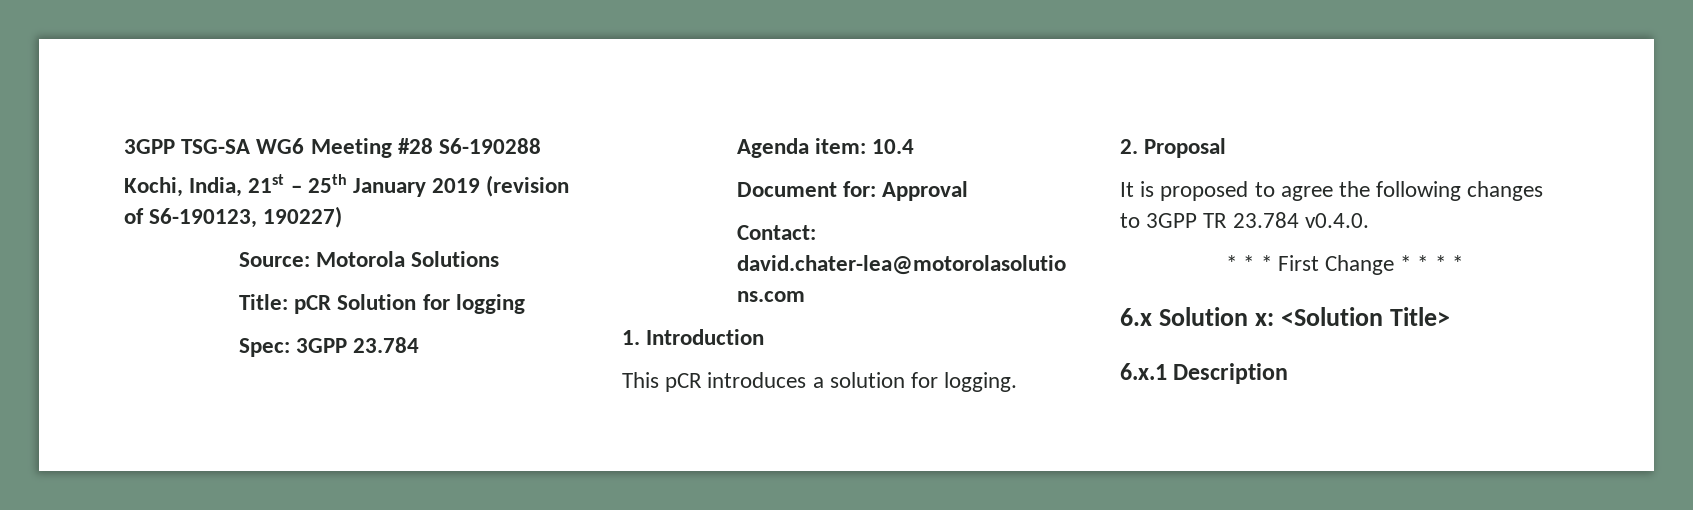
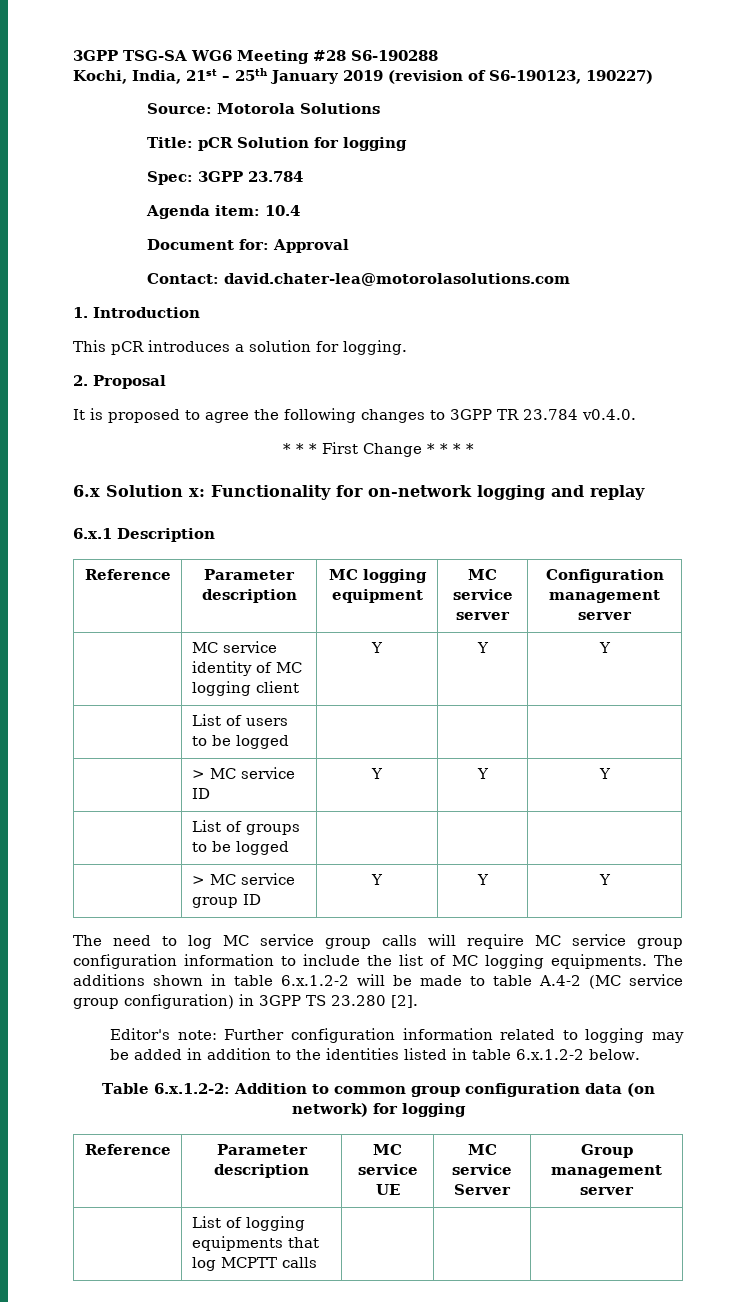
- 6.x Solution x: <Solution Title>
+ 6.x Solution x: Functionality for on-network logging and replay
  6.x.1 Description
+ Reference | Parameter description | MC logging equipment | MC service server | Configuration management server
+ | MC service identity of MC logging client | Y | Y | Y
+ | List of users to be logged | | |
+ | > MC service ID | Y | Y | Y
+ | List of groups to be logged | | |
+ | > MC service group ID | Y | Y | Y
+ The need to log MC service group calls will require MC service group configuration information to include the list of MC logging equipments. The additions shown in table 6.x.1.2-2 will be made to table A.4-2 (MC service group configuration) in 3GPP TS 23.280 [2].
+ Editor's note: Further configuration information related to logging may be added in addition to the identities listed in table 6.x.1.2-2 below.
+ Table 6.x.1.2-2: Addition to common group configuration data (on network) for logging
+ Reference | Parameter description | MC service UE | MC service Server | Group management server
+ | List of logging equipments that log MCPTT calls | | |

